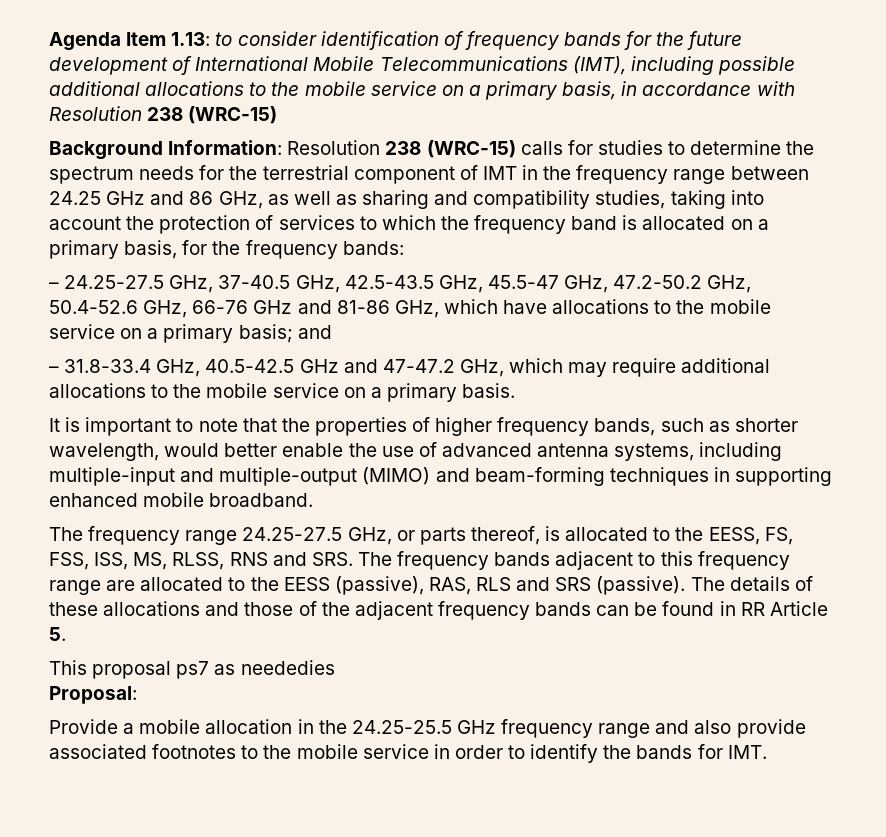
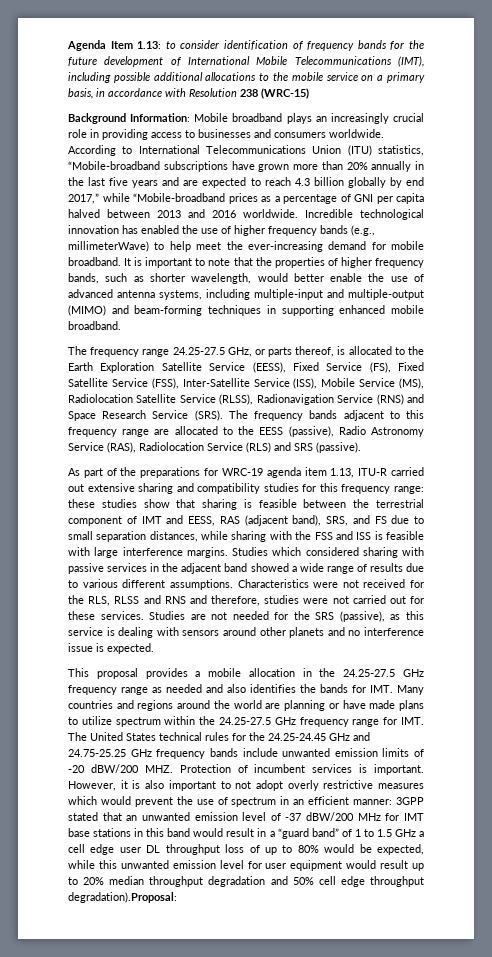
- Background Information: Resolution 238 (WRC-15) calls for studies to determine the spectrum needs for the terrestrial component of IMT in the frequency range between 24.25 GHz and 86 GHz, as well as sharing and compatibility studies, taking into account the protection of services to which the frequency band is allocated on a primary basis, for the frequency bands:
- – 24.25-27.5 GHz, 37-40.5 GHz, 42.5-43.5 GHz, 45.5-47 GHz, 47.2-50.2 GHz, 50.4-52.6 GHz, 66-76 GHz and 81-86 GHz, which have allocations to the mobile service on a primary basis; and
- – 31.8-33.4 GHz, 40.5-42.5 GHz and 47-47.2 GHz, which may require additional allocations to the mobile service on a primary basis.
- It is important to note that the properties of higher frequency bands, such as shorter wavelength, would better enable the use of advanced antenna systems, including multiple-input and multiple-output (MIMO) and beam-forming techniques in supporting enhanced mobile broadband.
+ Background Information: Mobile broadband plays an increasingly crucial role in providing access to businesses and consumers worldwide. According to International Telecommunications Union (ITU) statistics, “Mobile-broadband subscriptions have grown more than 20% annually in the last five years and are expected to reach 4.3 billion globally by end 2017,” while “Mobile-broadband prices as a percentage of GNI per capita halved between 2013 and 2016 worldwide. Incredible technological innovation has enabled the use of higher frequency bands (e.g., millimeterWave) to help meet the ever-increasing demand for mobile broadband. It is important to note that the properties of higher frequency bands, such as shorter wavelength, would better enable the use of advanced antenna systems, including multiple-input and multiple-output (MIMO) and beam-forming techniques in supporting enhanced mobile broadband.
- The frequency range 24.25-27.5 GHz, or parts thereof, is allocated to the EESS, FS, FSS, ISS, MS, RLSS, RNS and SRS. The frequency bands adjacent to this frequency range are allocated to the EESS (passive), RAS, RLS and SRS (passive). The details of these allocations and those of the adjacent frequency bands can be found in RR Article 5.
- This proposal ps7 as neededies
- Proposal:
- Provide a mobile allocation in the 24.25-25.5 GHz frequency range and also provide associated footnotes to the mobile service in order to identify the bands for IMT.
+ The frequency range 24.25-27.5 GHz, or parts thereof, is allocated to the Earth Exploration Satellite Service (EESS), Fixed Service (FS), Fixed Satellite Service (FSS), Inter-Satellite Service (ISS), Mobile Service (MS), Radiolocation Satellite Service (RLSS), Radionavigation Service (RNS) and Space Research Service (SRS). The frequency bands adjacent to this frequency range are allocated to the EESS (passive), Radio Astronomy Service (RAS), Radiolocation Service (RLS) and SRS (passive).
+ As part of the preparations for WRC-19 agenda item 1.13, ITU-R carried out extensive sharing and compatibility studies for this frequency range: these studies show that sharing is feasible between the terrestrial component of IMT and EESS, RAS (adjacent band), SRS, and FS due to small separation distances, while sharing with the FSS and ISS is feasible with large interference margins. Studies which considered sharing with passive services in the adjacent band showed a wide range of results due to various different assumptions. Characteristics were not received for the RLS, RLSS and RNS and therefore, studies were not carried out for these services. Studies are not needed for the SRS (passive), as this service is dealing with sensors around other planets and no interference issue is expected.
+ This proposal provides a mobile allocation in the 24.25-27.5 GHz frequency range as needed and also identifies the bands for IMT. Many countries and regions around the world are planning or have made plans to utilize spectrum within the 24.25-27.5 GHz frequency range for IMT. The United States technical rules for the 24.25-24.45 GHz and 24.75-25.25 GHz frequency bands include unwanted emission limits of -20 dBW/200 MHZ. Protection of incumbent services is important. However, it is also important to not adopt overly restrictive measures which would prevent the use of spectrum in an efficient manner: 3GPP stated that an unwanted emission level of -37 dBW/200 MHz for IMT base stations in this band would result in a “guard band” of 1 to 1.5 GHz a cell edge user DL throughput loss of up to 80% would be expected, while this unwanted emission level for user equipment would result up to 20% median throughput degradation and 50% cell edge throughput degradation).Proposal:

